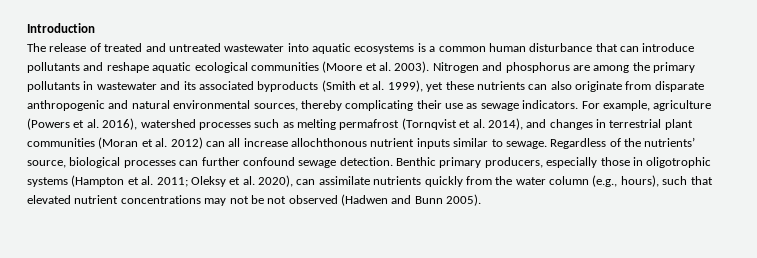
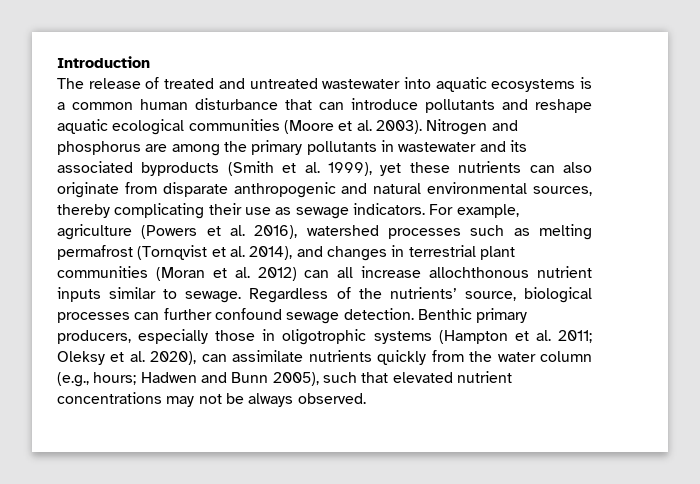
- Benthic primary producers, especially those in oligotrophic systems (Hampton et al. 2011; Oleksy et al. 2020), can assimilate nutrients quickly from the water column (e.g., hours), such that elevated nutrient concentrations may not be not observed (Hadwen and Bunn 2005).
+ Benthic primary producers, especially those in oligotrophic systems (Hampton et al. 2011; Oleksy et al. 2020), can assimilate nutrients quickly from the water column (e.g., hours; Hadwen and Bunn 2005), such that elevated nutrient concentrations may not be always observed.

